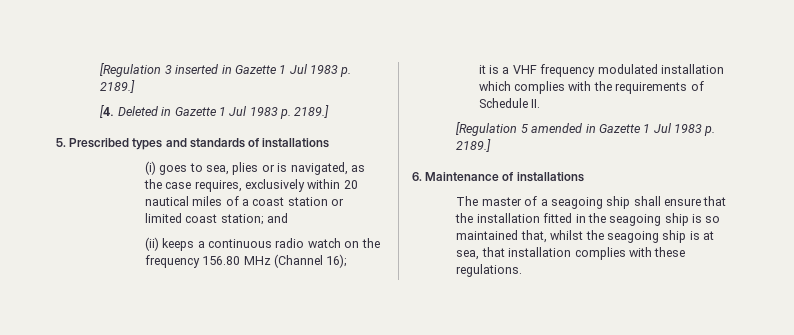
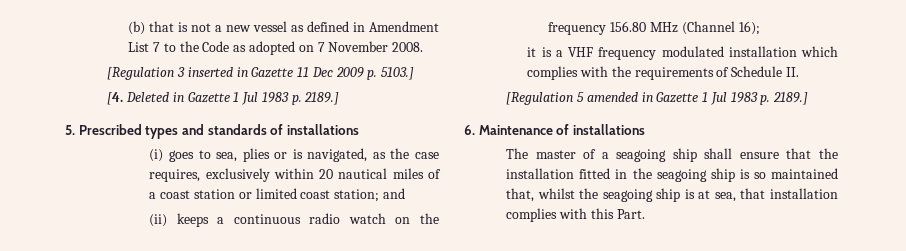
+ (b) that is not a new vessel as defined in Amendment List 7 to the Code as adopted on 7 November 2008.
- [Regulation 3 inserted in Gazette 1 Jul 1983 p. 2189.]
+ [Regulation 3 inserted in Gazette 11 Dec 2009 p. 5103.]
- The master of a seagoing ship shall ensure that the installation fitted in the seagoing ship is so maintained that, whilst the seagoing ship is at sea, that installation complies with these regulations.
+ The master of a seagoing ship shall ensure that the installation fitted in the seagoing ship is so maintained that, whilst the seagoing ship is at sea, that installation complies with this Part.

